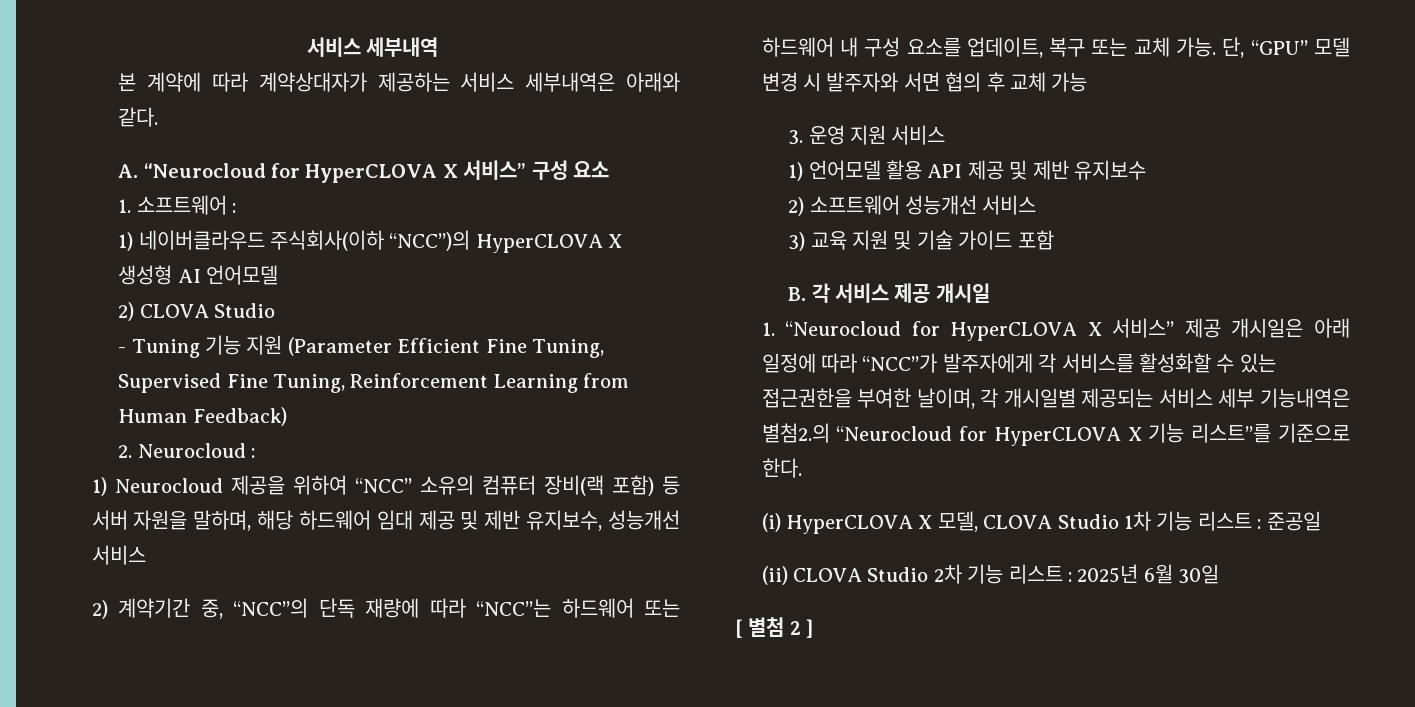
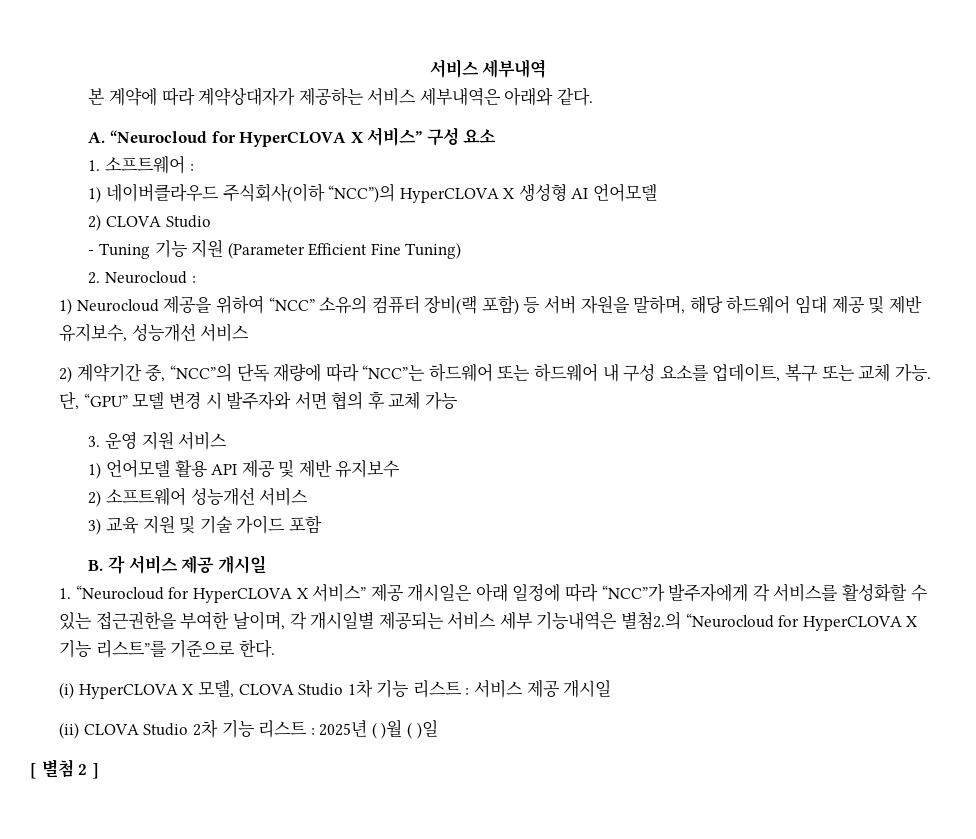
- - Tuning 기능 지원 (Parameter Efficient Fine Tuning, Supervised Fine Tuning, Reinforcement Learning from Human Feedback)
+ - Tuning 기능 지원 (Parameter Efficient Fine Tuning)
- (i) HyperCLOVA X 모델, CLOVA Studio 1차 기능 리스트 : 준공일
+ (i) HyperCLOVA X 모델, CLOVA Studio 1차 기능 리스트 : 서비스 제공 개시일
- (ii) CLOVA Studio 2차 기능 리스트 : 2025년 6월 30일
+ (ii) CLOVA Studio 2차 기능 리스트 : 2025년 ( )월 ( )일

